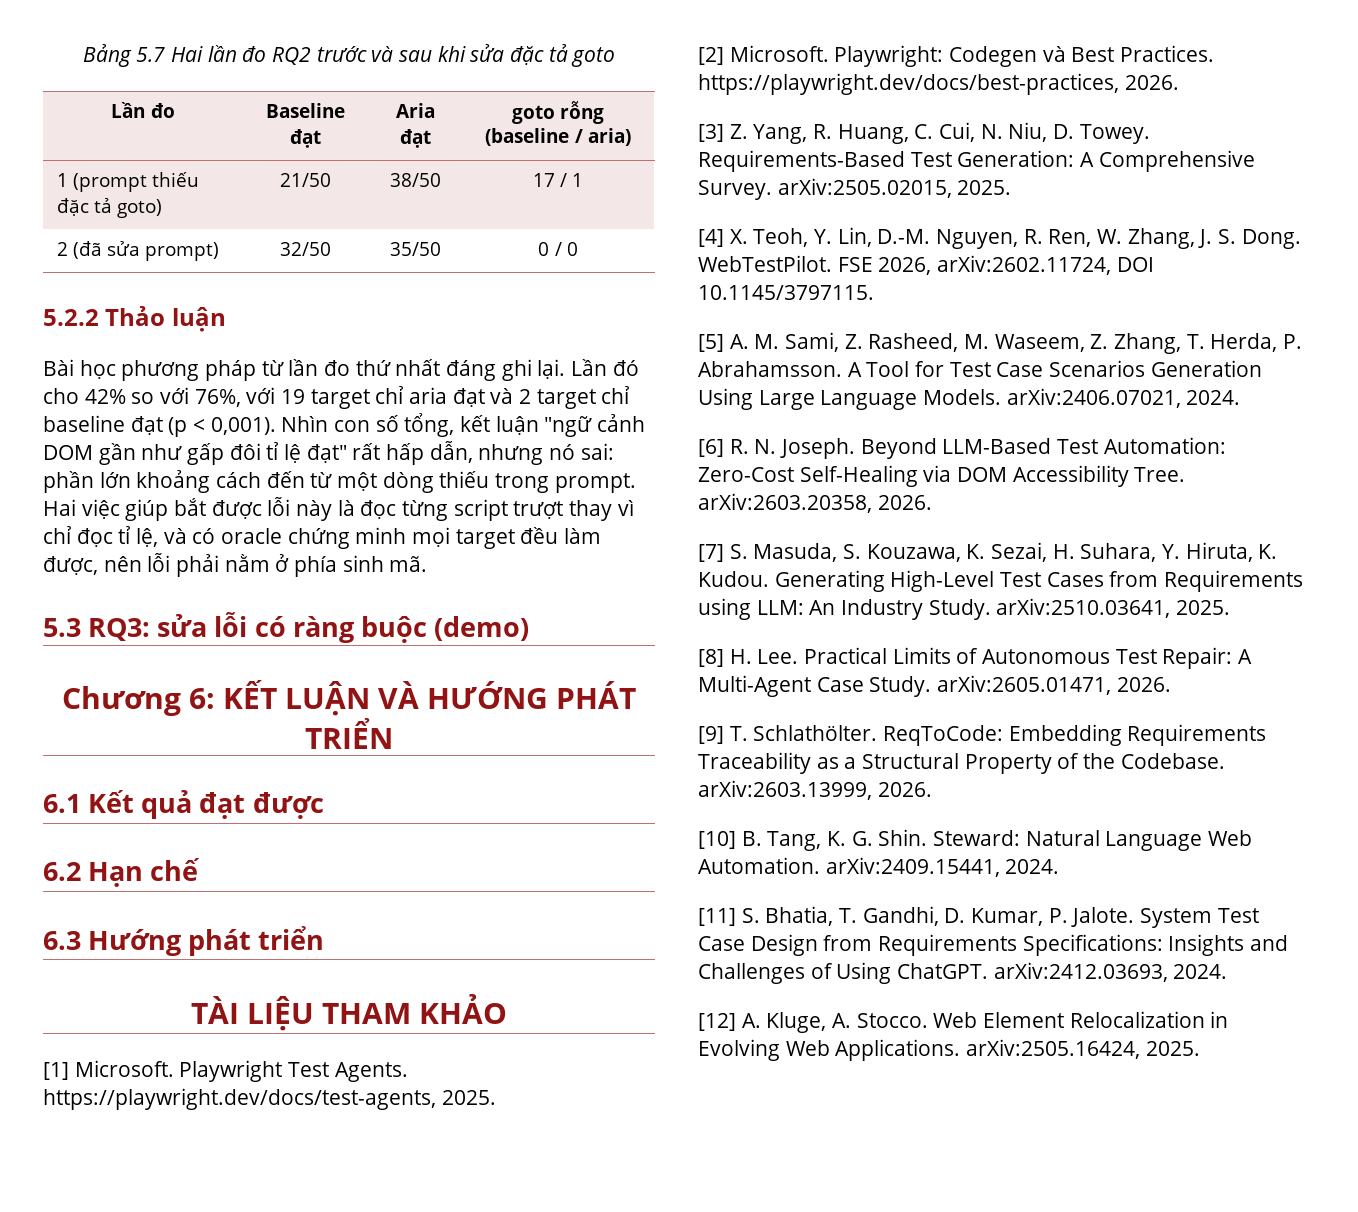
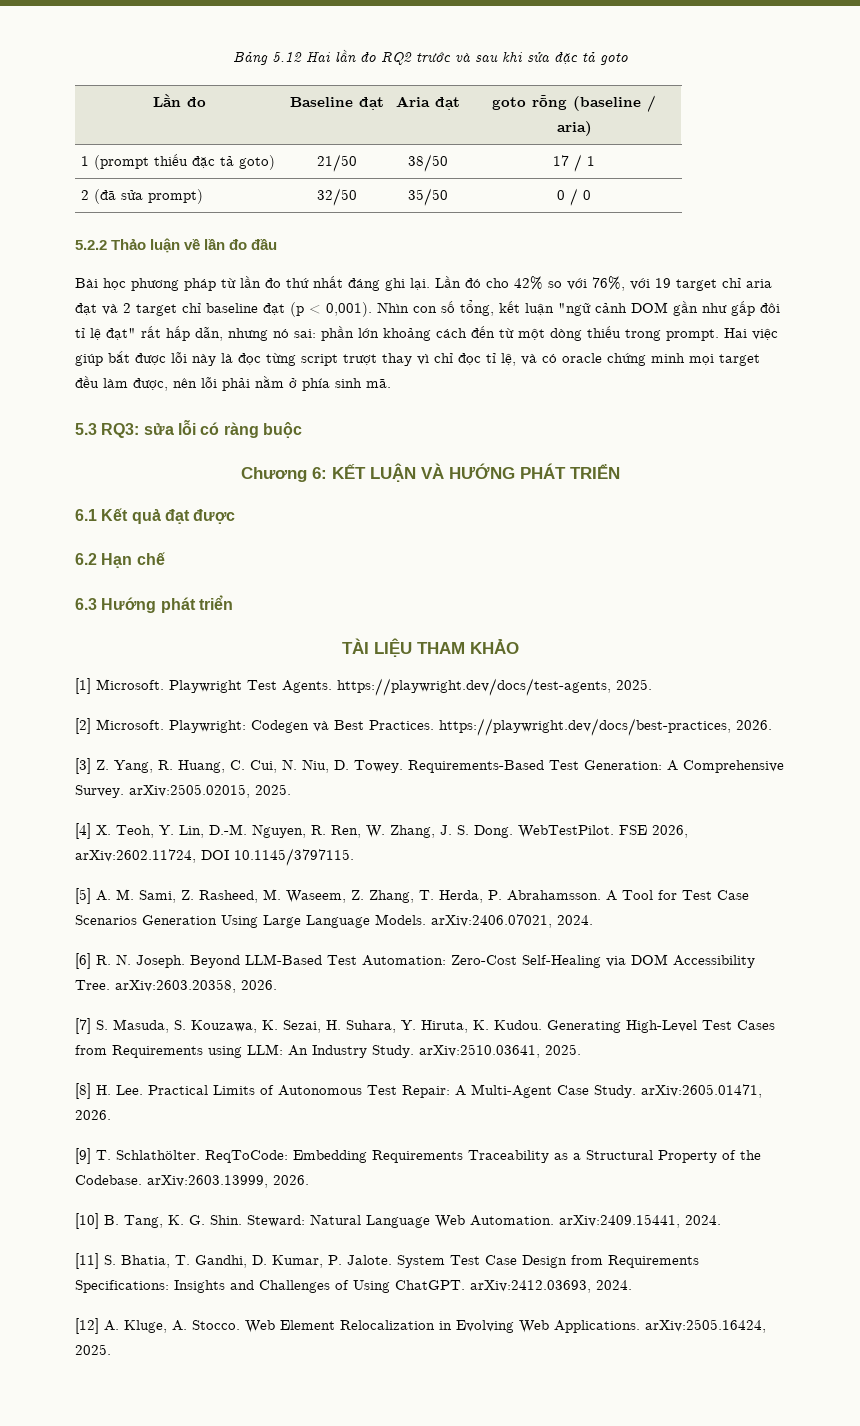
- Bảng 5.7 Hai lần đo RQ2 trước và sau khi sửa đặc tả goto
+ Bảng 5.12 Hai lần đo RQ2 trước và sau khi sửa đặc tả goto
- 5.2.2 Thảo luận
+ 5.2.2 Thảo luận về lần đo đầu
- 5.3 RQ3: sửa lỗi có ràng buộc (demo)
+ 5.3 RQ3: sửa lỗi có ràng buộc

